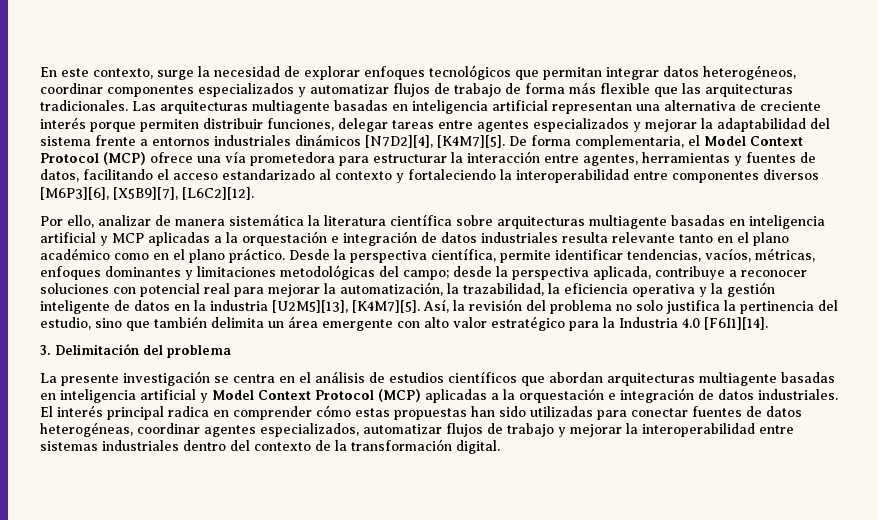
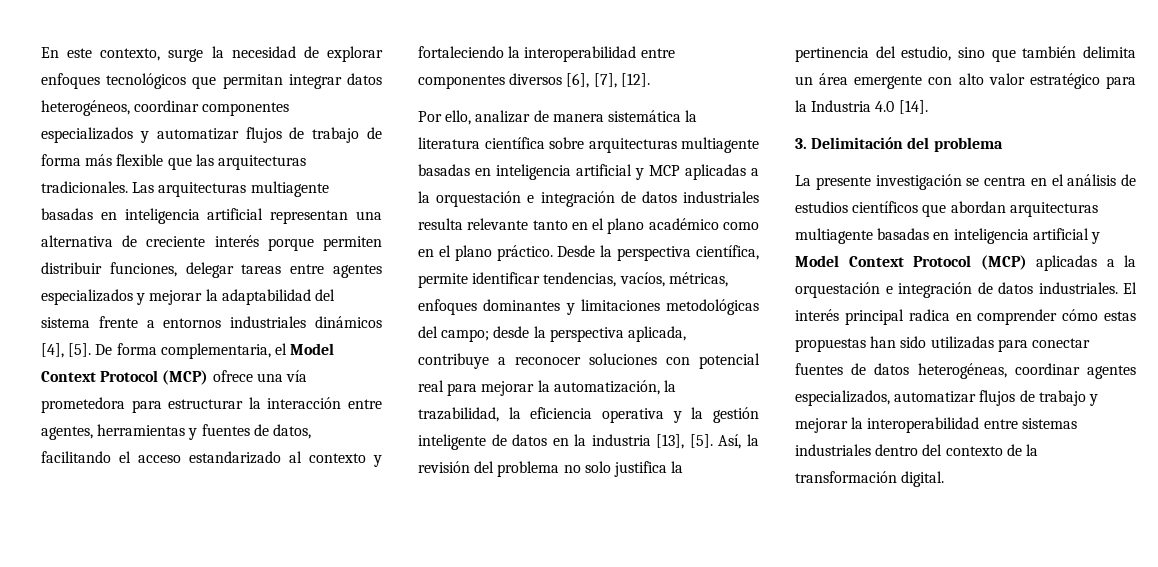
- Las arquitecturas multiagente basadas en inteligencia artificial representan una alternativa de creciente interés porque permiten distribuir funciones, delegar tareas entre agentes especializados y mejorar la adaptabilidad del sistema frente a entornos industriales dinámicos [N7D2][4], [K4M7][5].
+ Las arquitecturas multiagente basadas en inteligencia artificial representan una alternativa de creciente interés porque permiten distribuir funciones, delegar tareas entre agentes especializados y mejorar la adaptabilidad del sistema frente a entornos industriales dinámicos [4], [5].
- De forma complementaria, el Model Context Protocol (MCP) ofrece una vía prometedora para estructurar la interacción entre agentes, herramientas y fuentes de datos, facilitando el acceso estandarizado al contexto y fortaleciendo la interoperabilidad entre componentes diversos [M6P3][6], [X5B9][7], [L6C2][12].
+ De forma complementaria, el Model Context Protocol (MCP) ofrece una vía prometedora para estructurar la interacción entre agentes, herramientas y fuentes de datos, facilitando el acceso estandarizado al contexto y fortaleciendo la interoperabilidad entre componentes diversos [6], [7], [12].
- Desde la perspectiva científica, permite identificar tendencias, vacíos, métricas, enfoques dominantes y limitaciones metodológicas del campo; desde la perspectiva aplicada, contribuye a reconocer soluciones con potencial real para mejorar la automatización, la trazabilidad, la eficiencia operativa y la gestión inteligente de datos en la industria [U2M5][13], [K4M7][5].
+ Desde la perspectiva científica, permite identificar tendencias, vacíos, métricas, enfoques dominantes y limitaciones metodológicas del campo; desde la perspectiva aplicada, contribuye a reconocer soluciones con potencial real para mejorar la automatización, la trazabilidad, la eficiencia operativa y la gestión inteligente de datos en la industria [13], [5].
- Así, la revisión del problema no solo justifica la pertinencia del estudio, sino que también delimita un área emergente con alto valor estratégico para la Industria 4.0 [F6I1][14].
+ Así, la revisión del problema no solo justifica la pertinencia del estudio, sino que también delimita un área emergente con alto valor estratégico para la Industria 4.0 [14].

